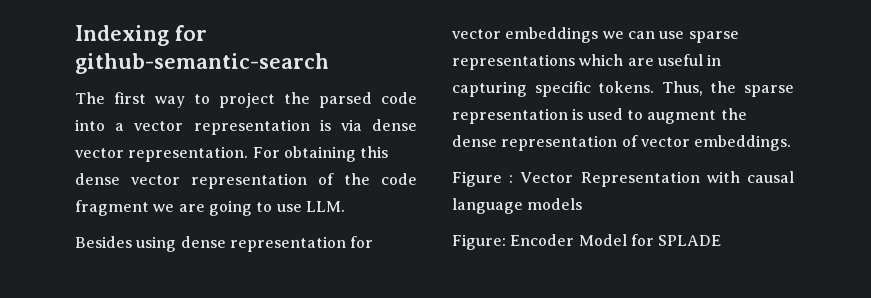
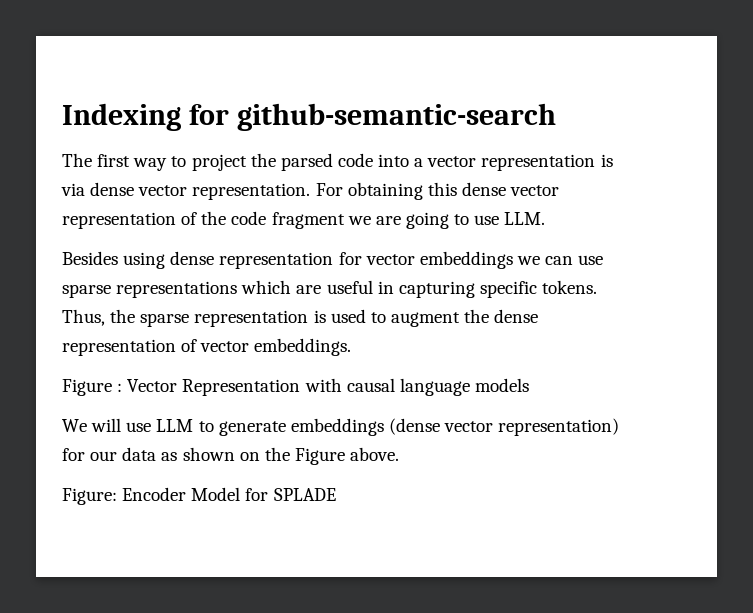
+ We will use LLM to generate embeddings (dense vector representation) for our data as shown on the Figure above.

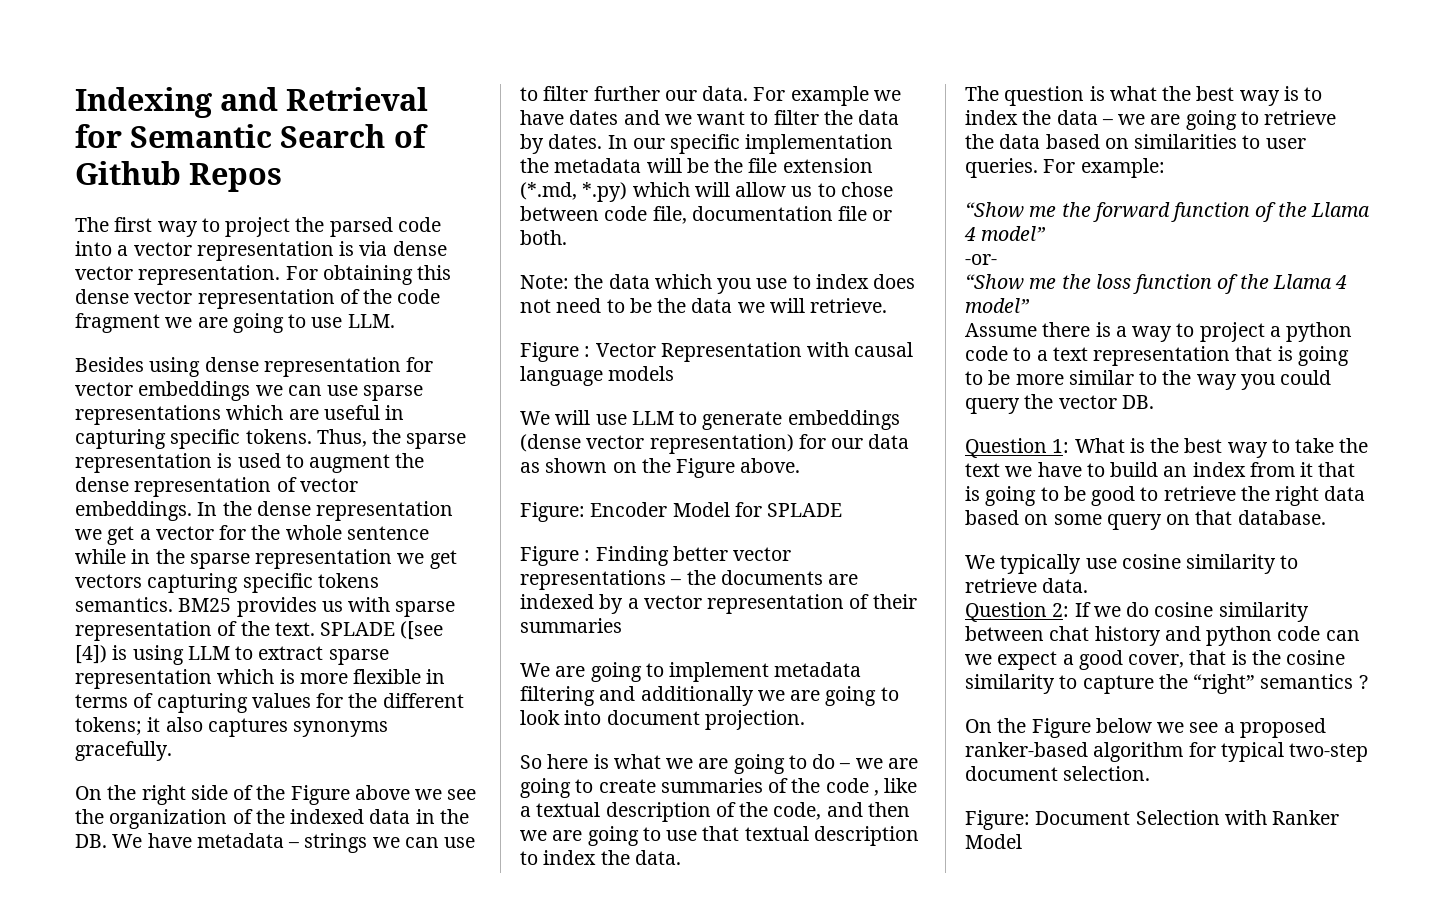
- Indexing for github-semantic-search
+ Indexing and Retrieval for Semantic Search of Github Repos
+ In the dense representation we get a vector for the whole sentence while in the sparse representation we get vectors capturing specific tokens semantics. BM25 provides us with sparse representation of the text. SPLADE ([see [4]) is using LLM to extract sparse representation which is more flexible in terms of capturing values for the different tokens; it also captures synonyms gracefully.
+ On the right side of the Figure above we see the organization of the indexed data in the DB. We have metadata – strings we can use to filter further our data. For example we have dates and we want to filter the data by dates. In our specific implementation the metadata will be the file extension (*.md, *.py) which will allow us to chose between code file, documentation file or both.
+ Note: the data which you use to index does not need to be the data we will retrieve.
+ Figure : Finding better vector representations – the documents are indexed by a vector representation of their summaries
+ We are going to implement metadata filtering and additionally we are going to look into document projection.
+ So here is what we are going to do – we are going to create summaries of the code , like a textual description of the code, and then we are going to use that textual description to index the data.
+ The question is what the best way is to index the data – we are going to retrieve the data based on similarities to user queries. For example:
+ “Show me the forward function of the Llama 4 model”
+ -or-
+ “Show me the loss function of the Llama 4 model”
+ Assume there is a way to project a python code to a text representation that is going to be more similar to the way you could query the vector DB.
+ Question 1: What is the best way to take the text we have to build an index from it that is going to be good to retrieve the right data based on some query on that database.
+ We typically use cosine similarity to retrieve data.
+ Question 2: If we do cosine similarity between chat history and python code can we expect a good cover, that is the cosine similarity to capture the “right” semantics ?
+ On the Figure below we see a proposed ranker-based algorithm for typical two-step document selection.
+ Figure: Document Selection with Ranker Model

